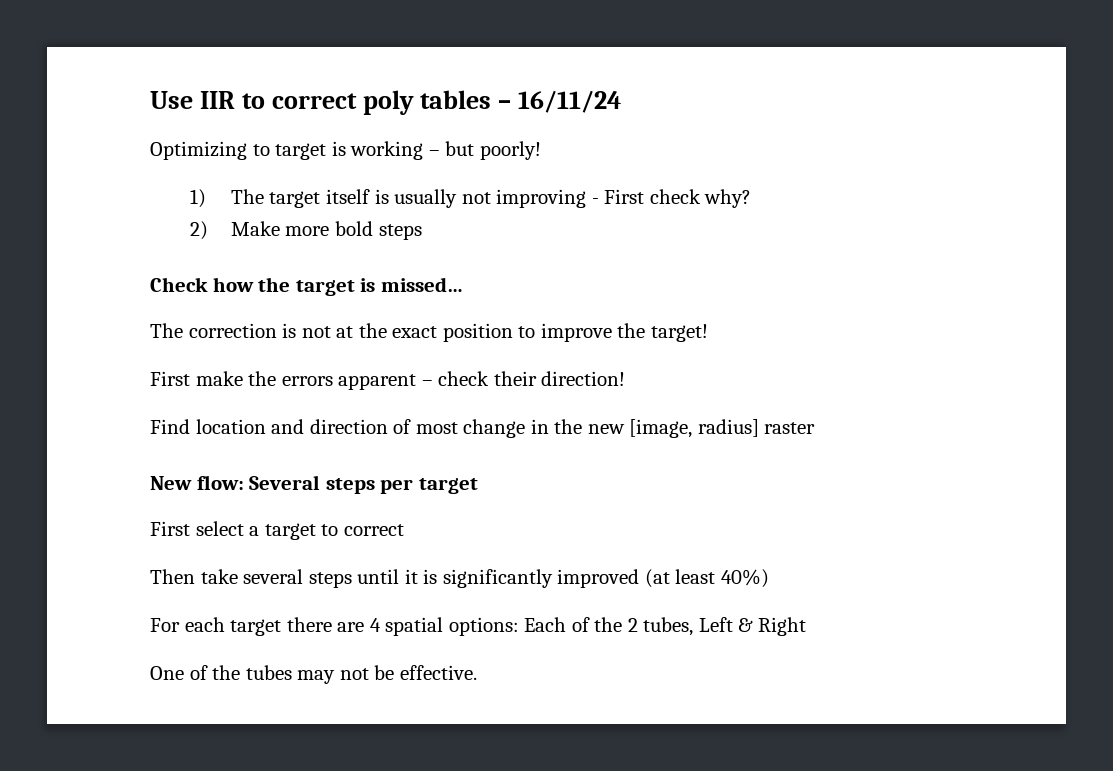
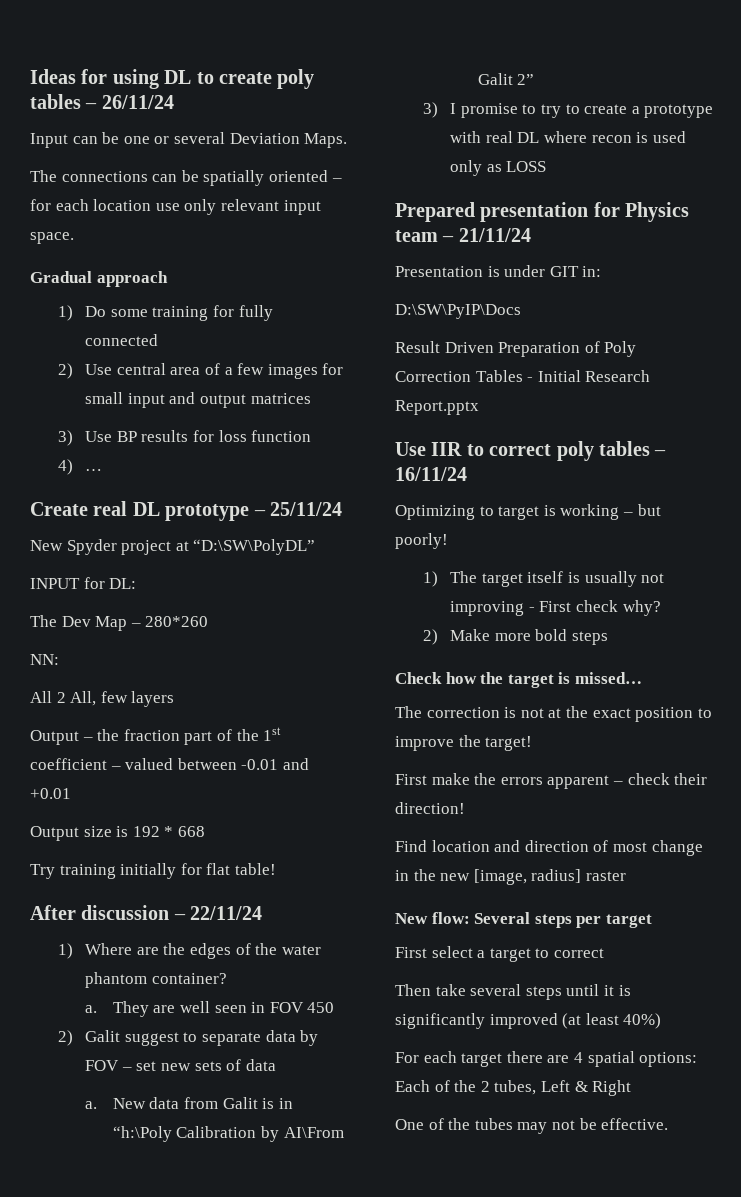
+ Ideas for using DL to create poly tables – 26/11/24
+ Input can be one or several Deviation Maps.
+ The connections can be spatially oriented – for each location use only relevant input space.
+ Gradual approach
+ 1) Do some training for fully connected
+ 2) Use central area of a few images for small input and output matrices
+ 3) Use BP results for loss function
+ 4) …
+ Create real DL prototype – 25/11/24
+ New Spyder project at “D:\SW\PolyDL”
+ INPUT for DL:
+ The Dev Map – 280*260
+ NN:
+ All 2 All, few layers
+ Output – the fraction part of the 1st coefficient – valued between -0.01 and +0.01
+ Output size is 192 * 668
+ Try training initially for flat table!
+ After discussion – 22/11/24
+ 1) Where are the edges of the water phantom container?
+ a. They are well seen in FOV 450
+ 2) Galit suggest to separate data by FOV – set new sets of data
+ a. New data from Galit is in “h:\Poly Calibration by AI\From Galit 2”
+ 3) I promise to try to create a prototype with real DL where recon is used only as LOSS
+ Prepared presentation for Physics team – 21/11/24
+ Presentation is under GIT in:
+ D:\SW\PyIP\Docs
+ Result Driven Preparation of Poly Correction Tables - Initial Research Report.pptx

